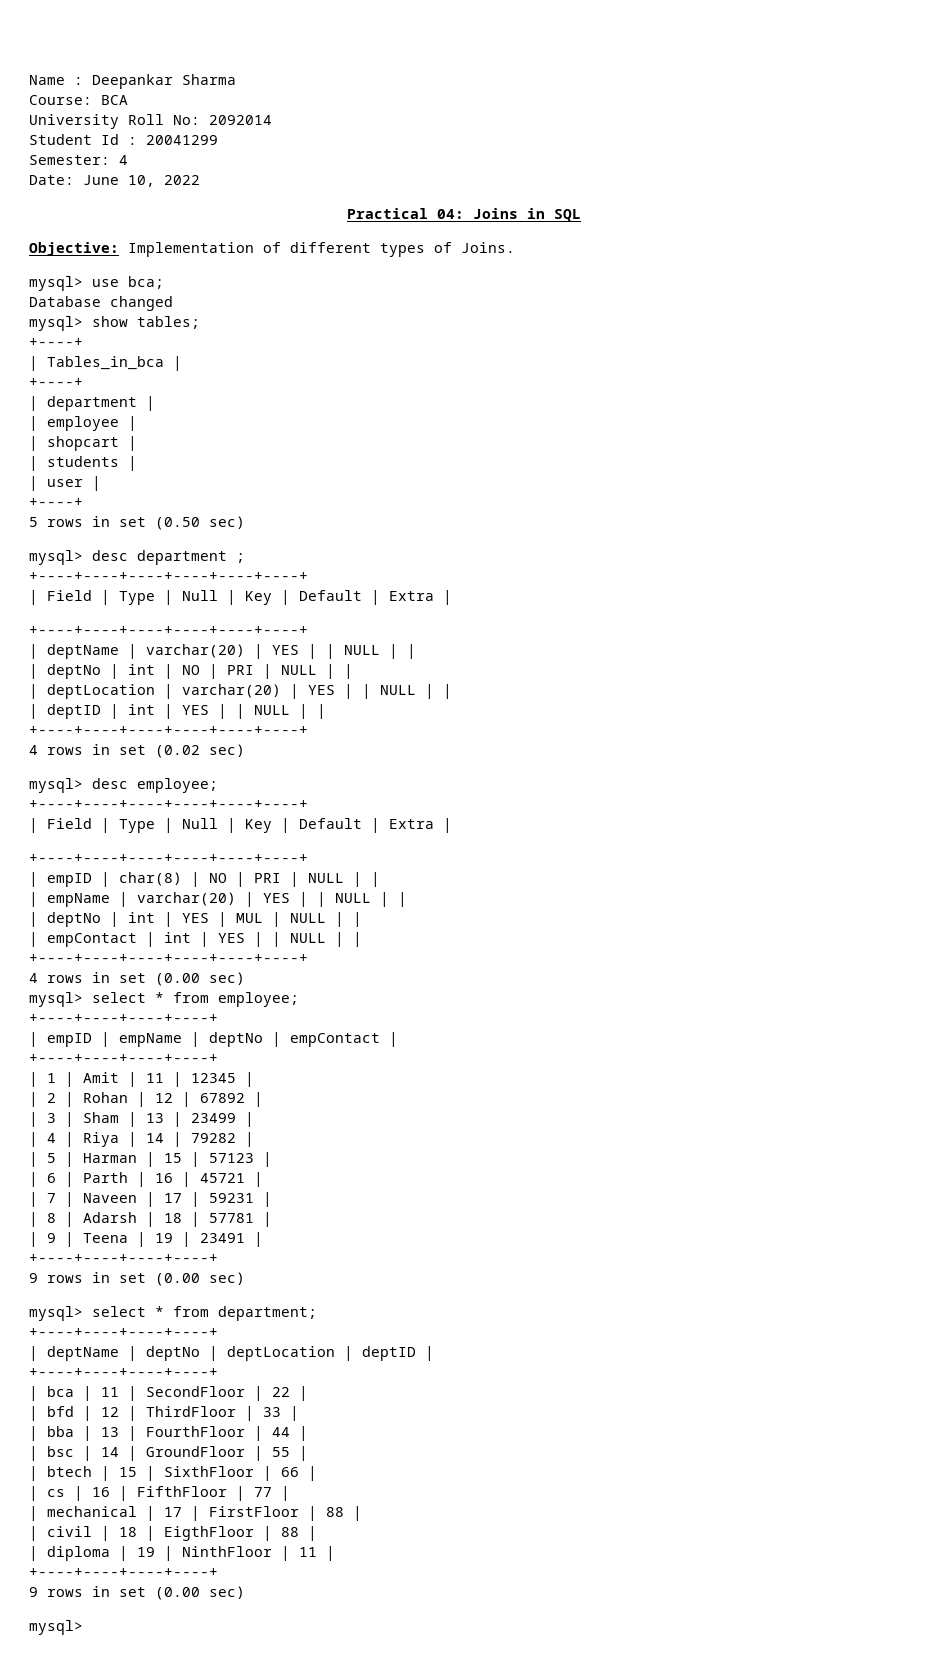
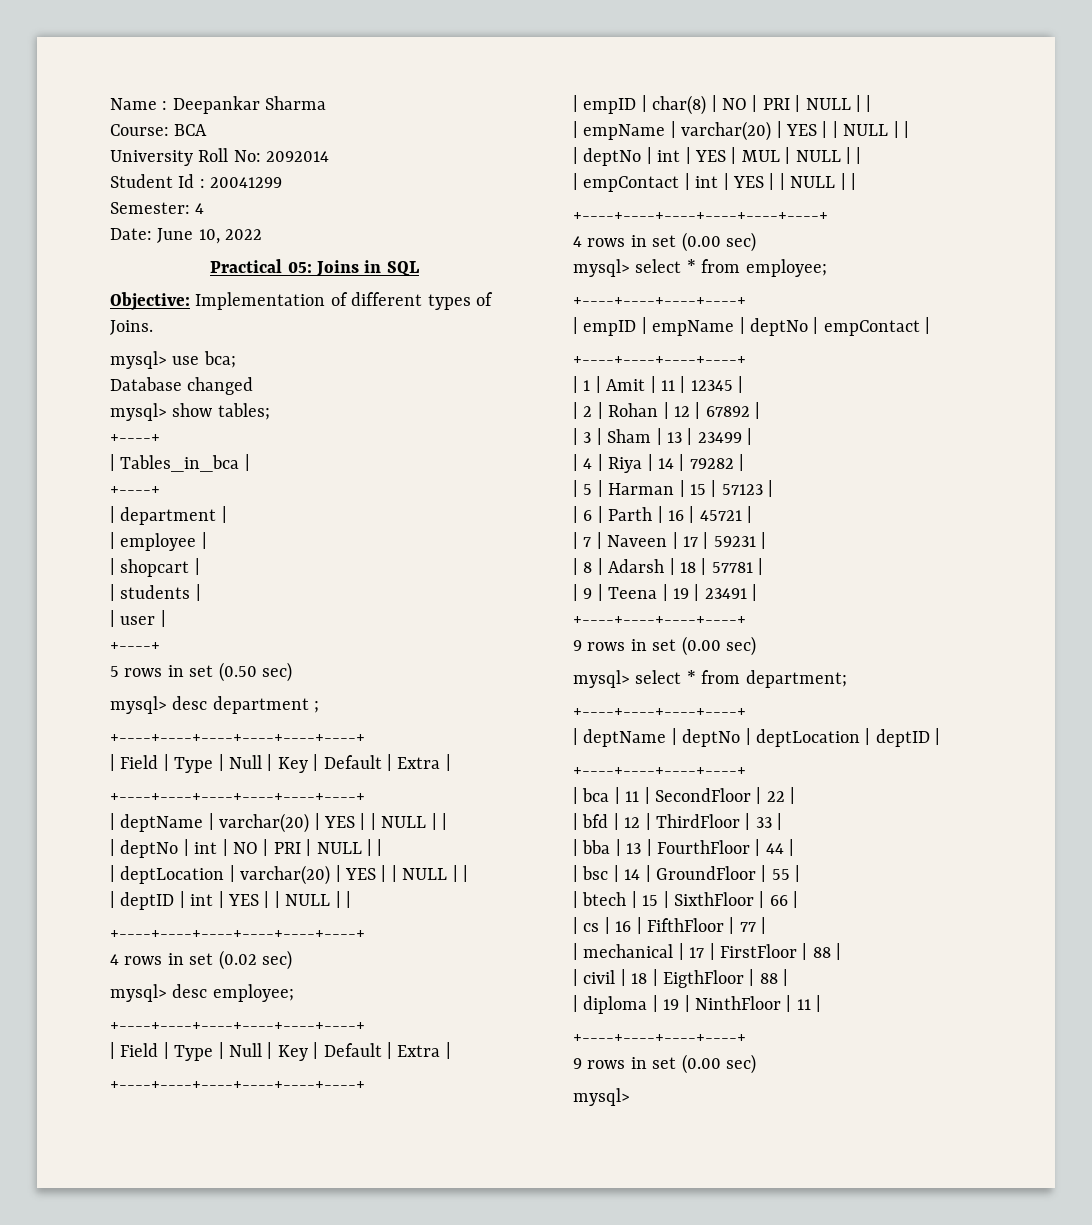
- Practical 04: Joins in SQL
+ Practical 05: Joins in SQL

